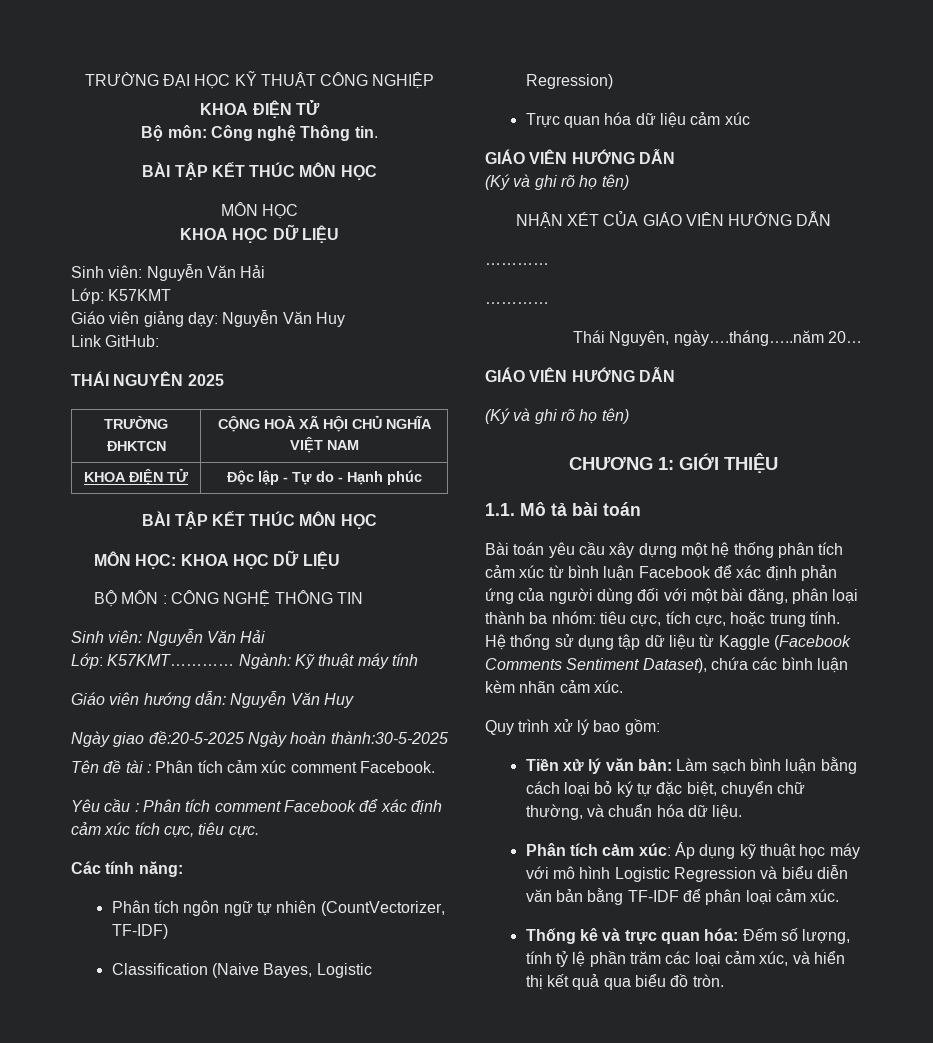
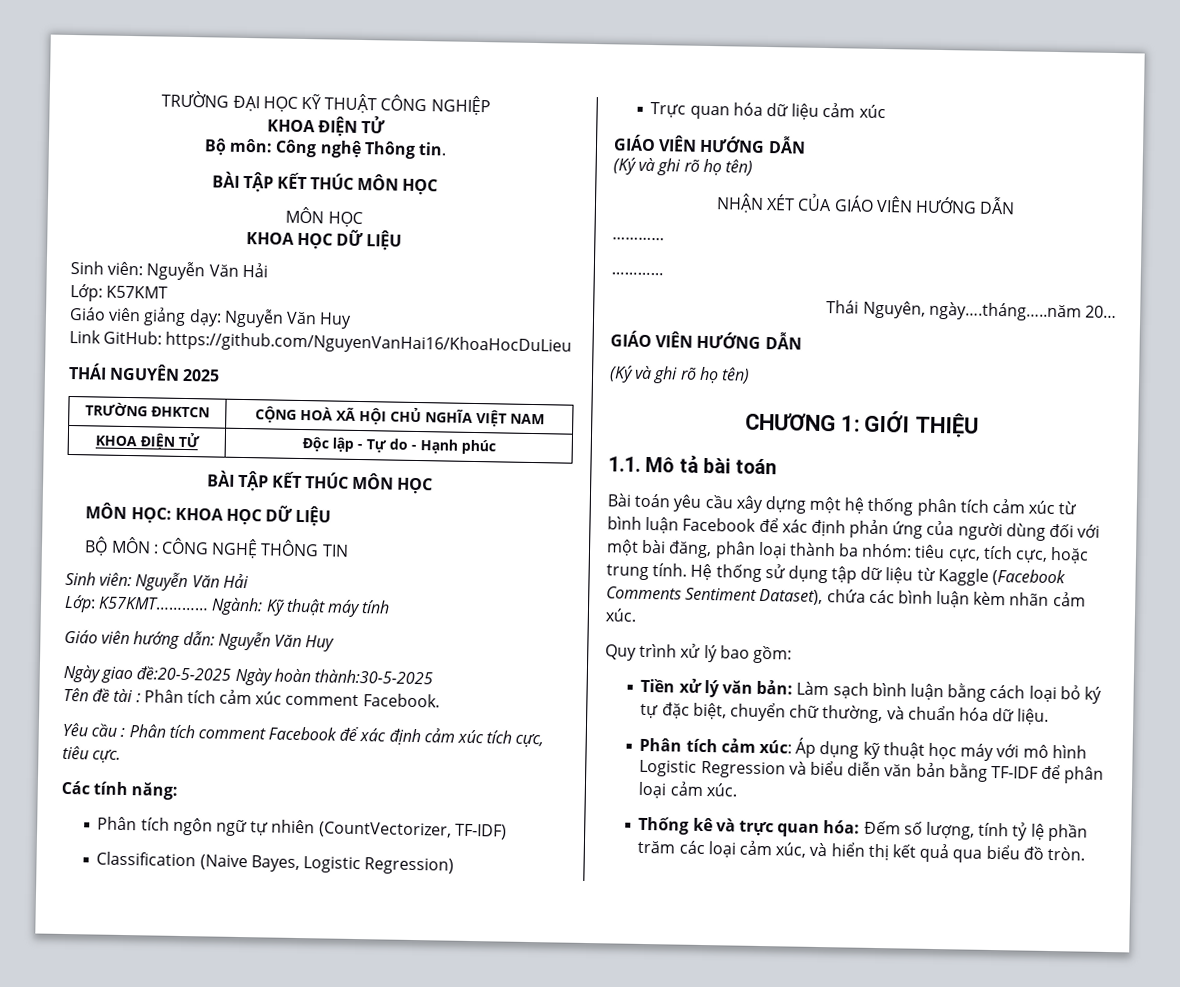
- Link GitHub:
+ Link GitHub: https://github.com/NguyenVanHai16/KhoaHocDuLieu

